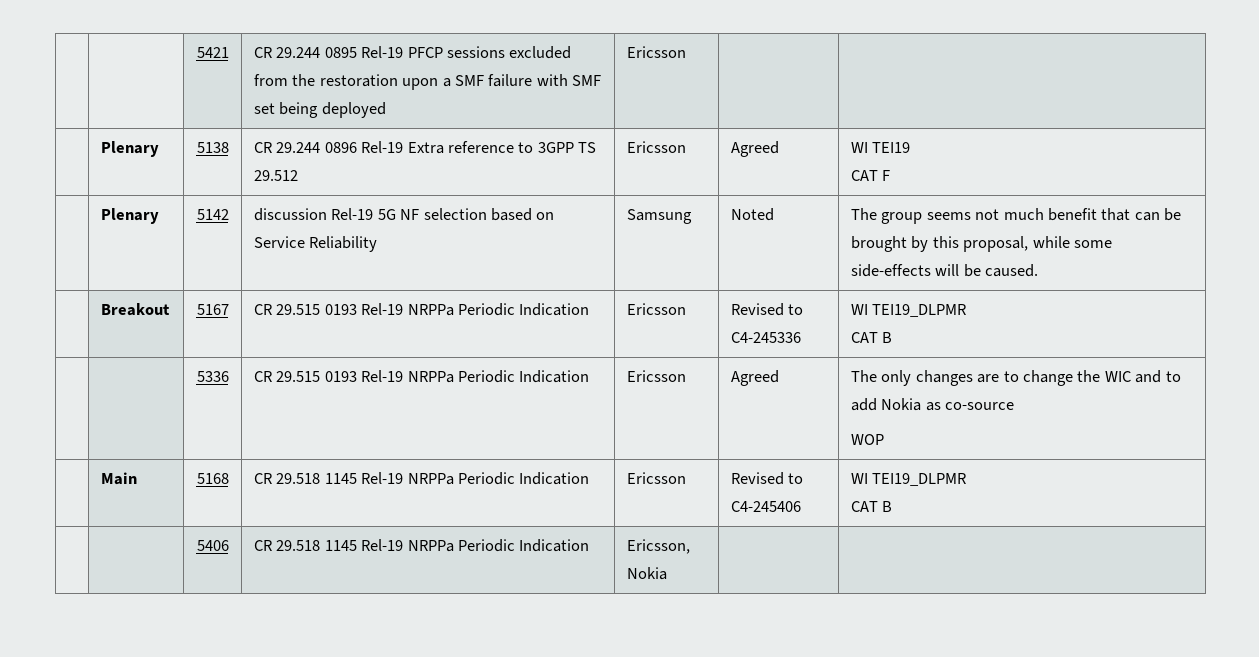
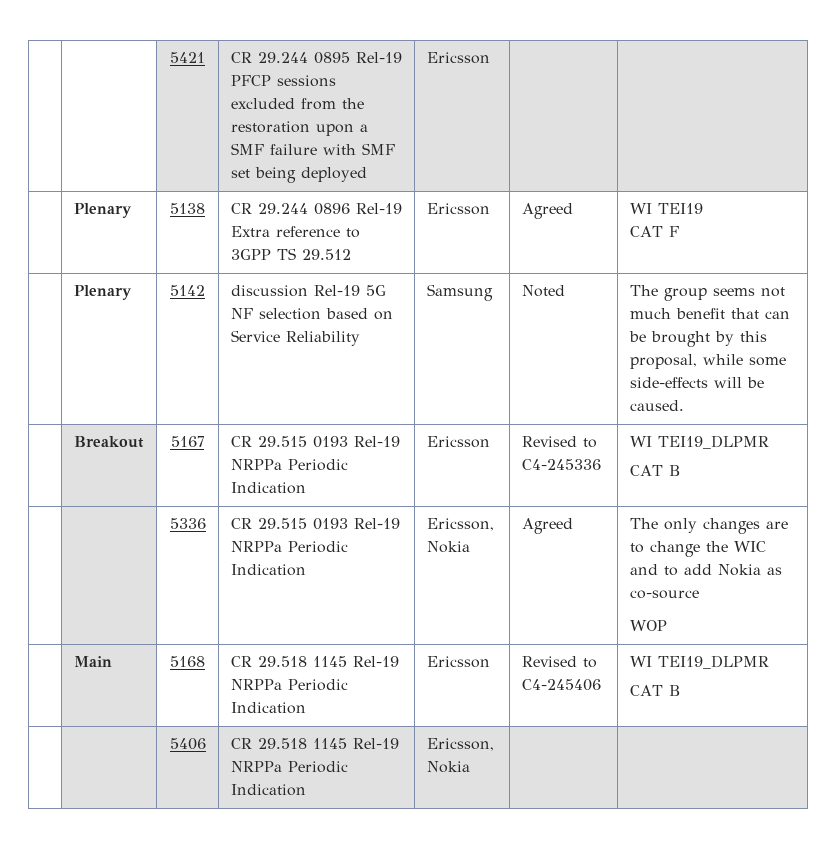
- | | 5336 | CR 29.515 0193 Rel-19 NRPPa Periodic Indication | Ericsson | Agreed | The only changes are to change the WIC and to add Nokia as co-source
+ | | 5336 | CR 29.515 0193 Rel-19 NRPPa Periodic Indication | Ericsson, Nokia | Agreed | The only changes are to change the WIC and to add Nokia as co-source

